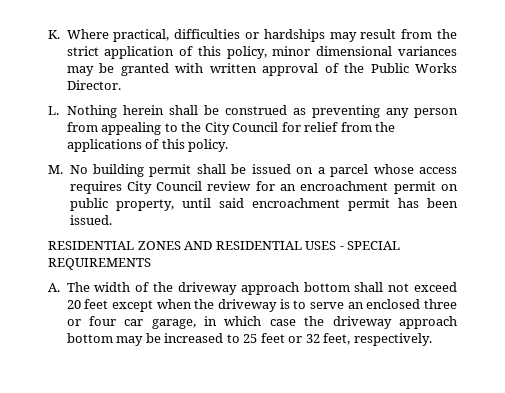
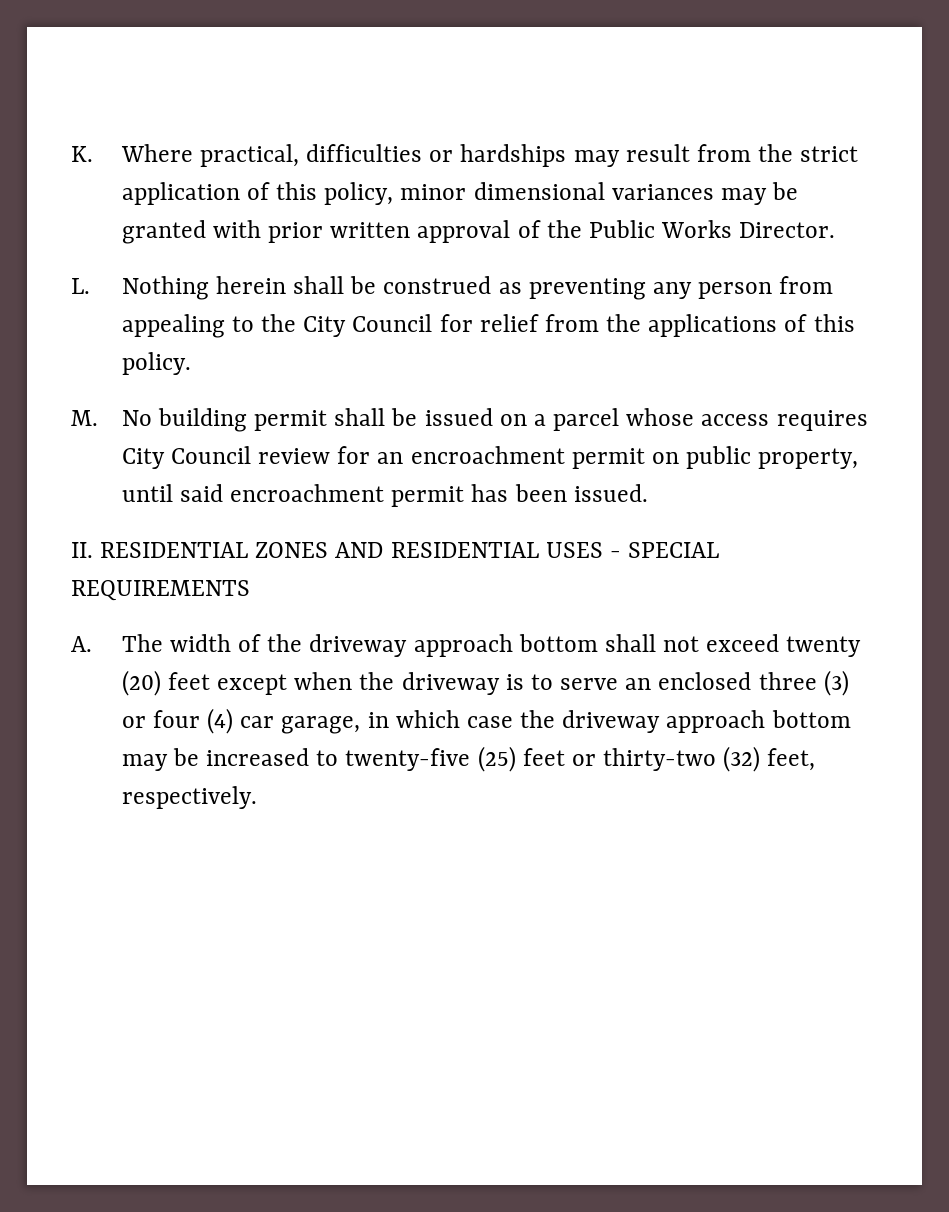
- K. Where practical, difficulties or hardships may result from the strict application of this policy, minor dimensional variances may be granted with written approval of the Public Works Director.
+ K. Where practical, difficulties or hardships may result from the strict application of this policy, minor dimensional variances may be granted with prior written approval of the Public Works Director.
- RESIDENTIAL ZONES AND RESIDENTIAL USES - SPECIAL REQUIREMENTS
+ II. RESIDENTIAL ZONES AND RESIDENTIAL USES - SPECIAL REQUIREMENTS
- A. The width of the driveway approach bottom shall not exceed 20 feet except when the driveway is to serve an enclosed three or four car garage, in which case the driveway approach bottom may be increased to 25 feet or 32 feet, respectively.
+ A. The width of the driveway approach bottom shall not exceed twenty (20) feet except when the driveway is to serve an enclosed three (3) or four (4) car garage, in which case the driveway approach bottom may be increased to twenty-five (25) feet or thirty-two (32) feet, respectively.

